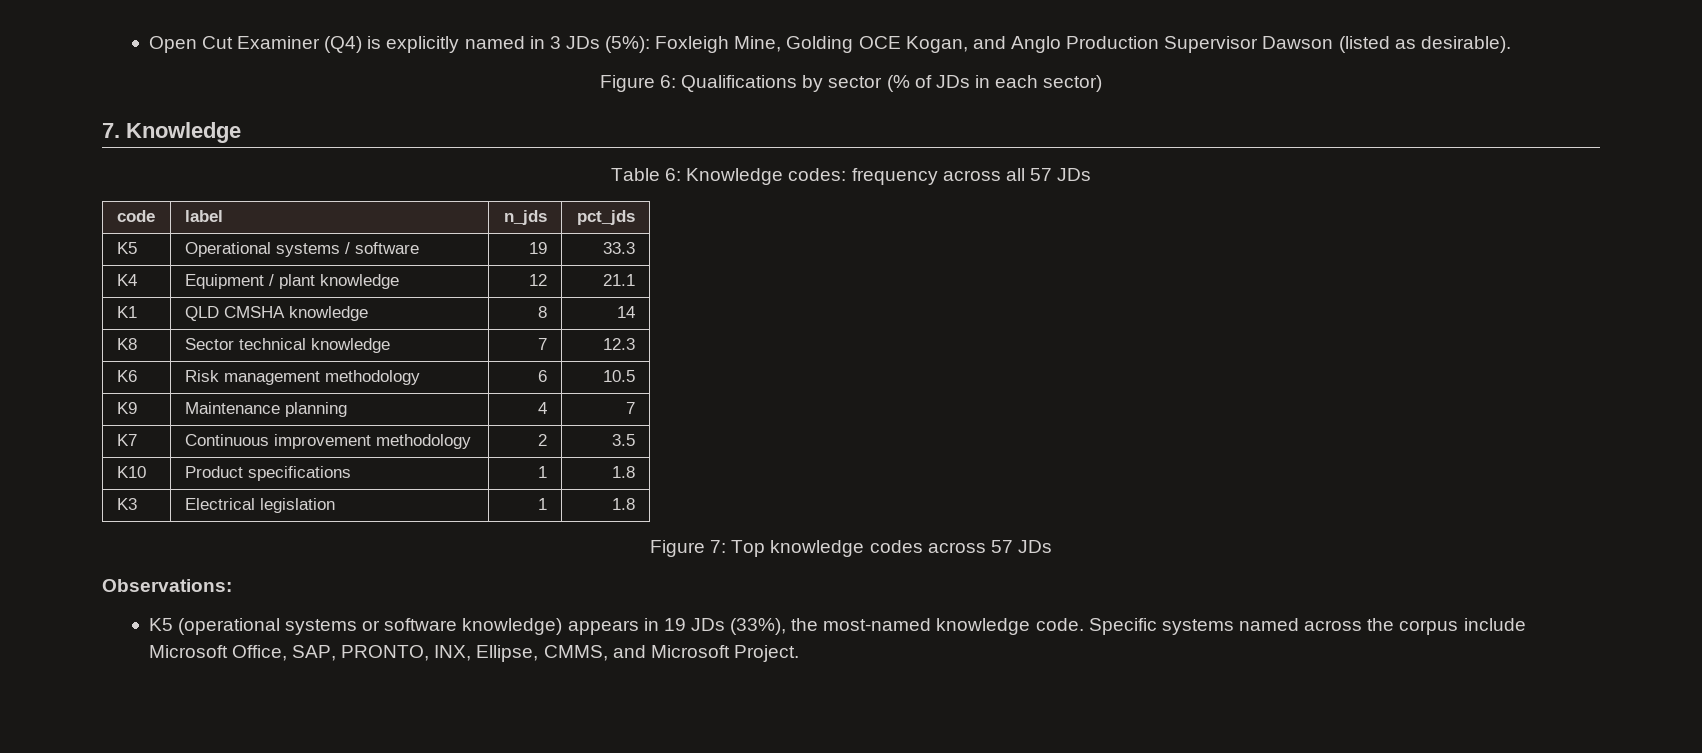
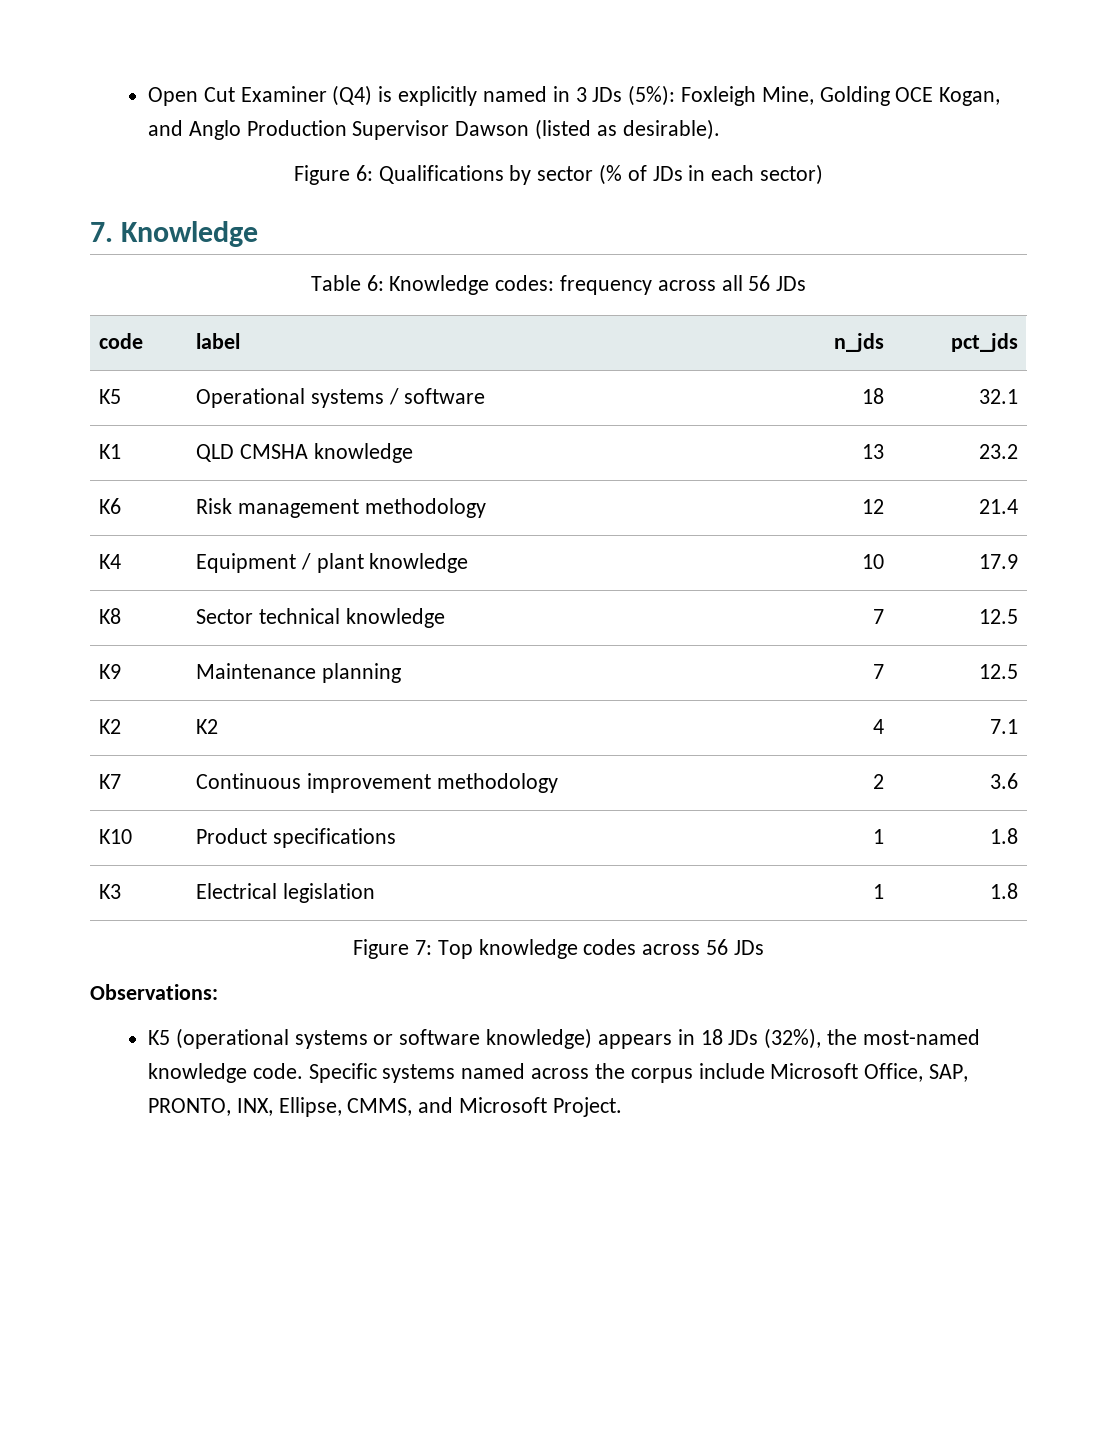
- Table 6: Knowledge codes: frequency across all 57 JDs
+ Table 6: Knowledge codes: frequency across all 56 JDs
- K5 | Operational systems / software | 19 | 33.3
+ K5 | Operational systems / software | 18 | 32.1
+ K1 | QLD CMSHA knowledge | 13 | 23.2
+ K6 | Risk management methodology | 12 | 21.4
- K4 | Equipment / plant knowledge | 12 | 21.1
- K1 | QLD CMSHA knowledge | 8 | 14
+ K4 | Equipment / plant knowledge | 10 | 17.9
- K8 | Sector technical knowledge | 7 | 12.3
- K6 | Risk management methodology | 6 | 10.5
+ K8 | Sector technical knowledge | 7 | 12.5
- K9 | Maintenance planning | 4 | 7
+ K9 | Maintenance planning | 7 | 12.5
+ K2 | K2 | 4 | 7.1
- K7 | Continuous improvement methodology | 2 | 3.5
+ K7 | Continuous improvement methodology | 2 | 3.6
- Figure 7: Top knowledge codes across 57 JDs
+ Figure 7: Top knowledge codes across 56 JDs
- K5 (operational systems or software knowledge) appears in 19 JDs (33%), the most-named knowledge code.
+ K5 (operational systems or software knowledge) appears in 18 JDs (32%), the most-named knowledge code.

